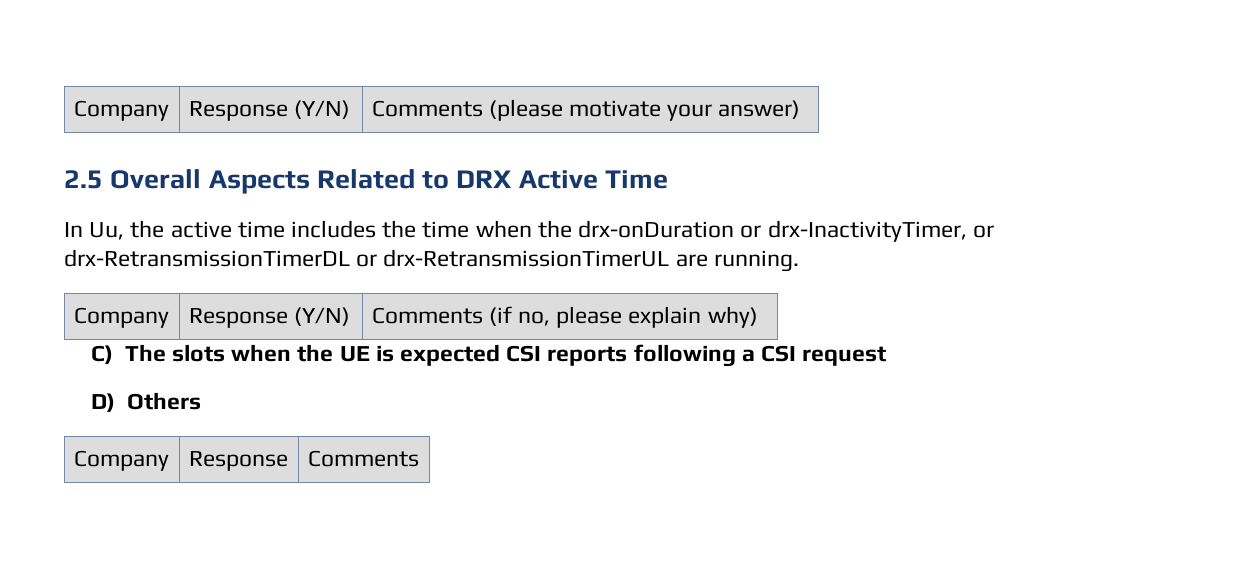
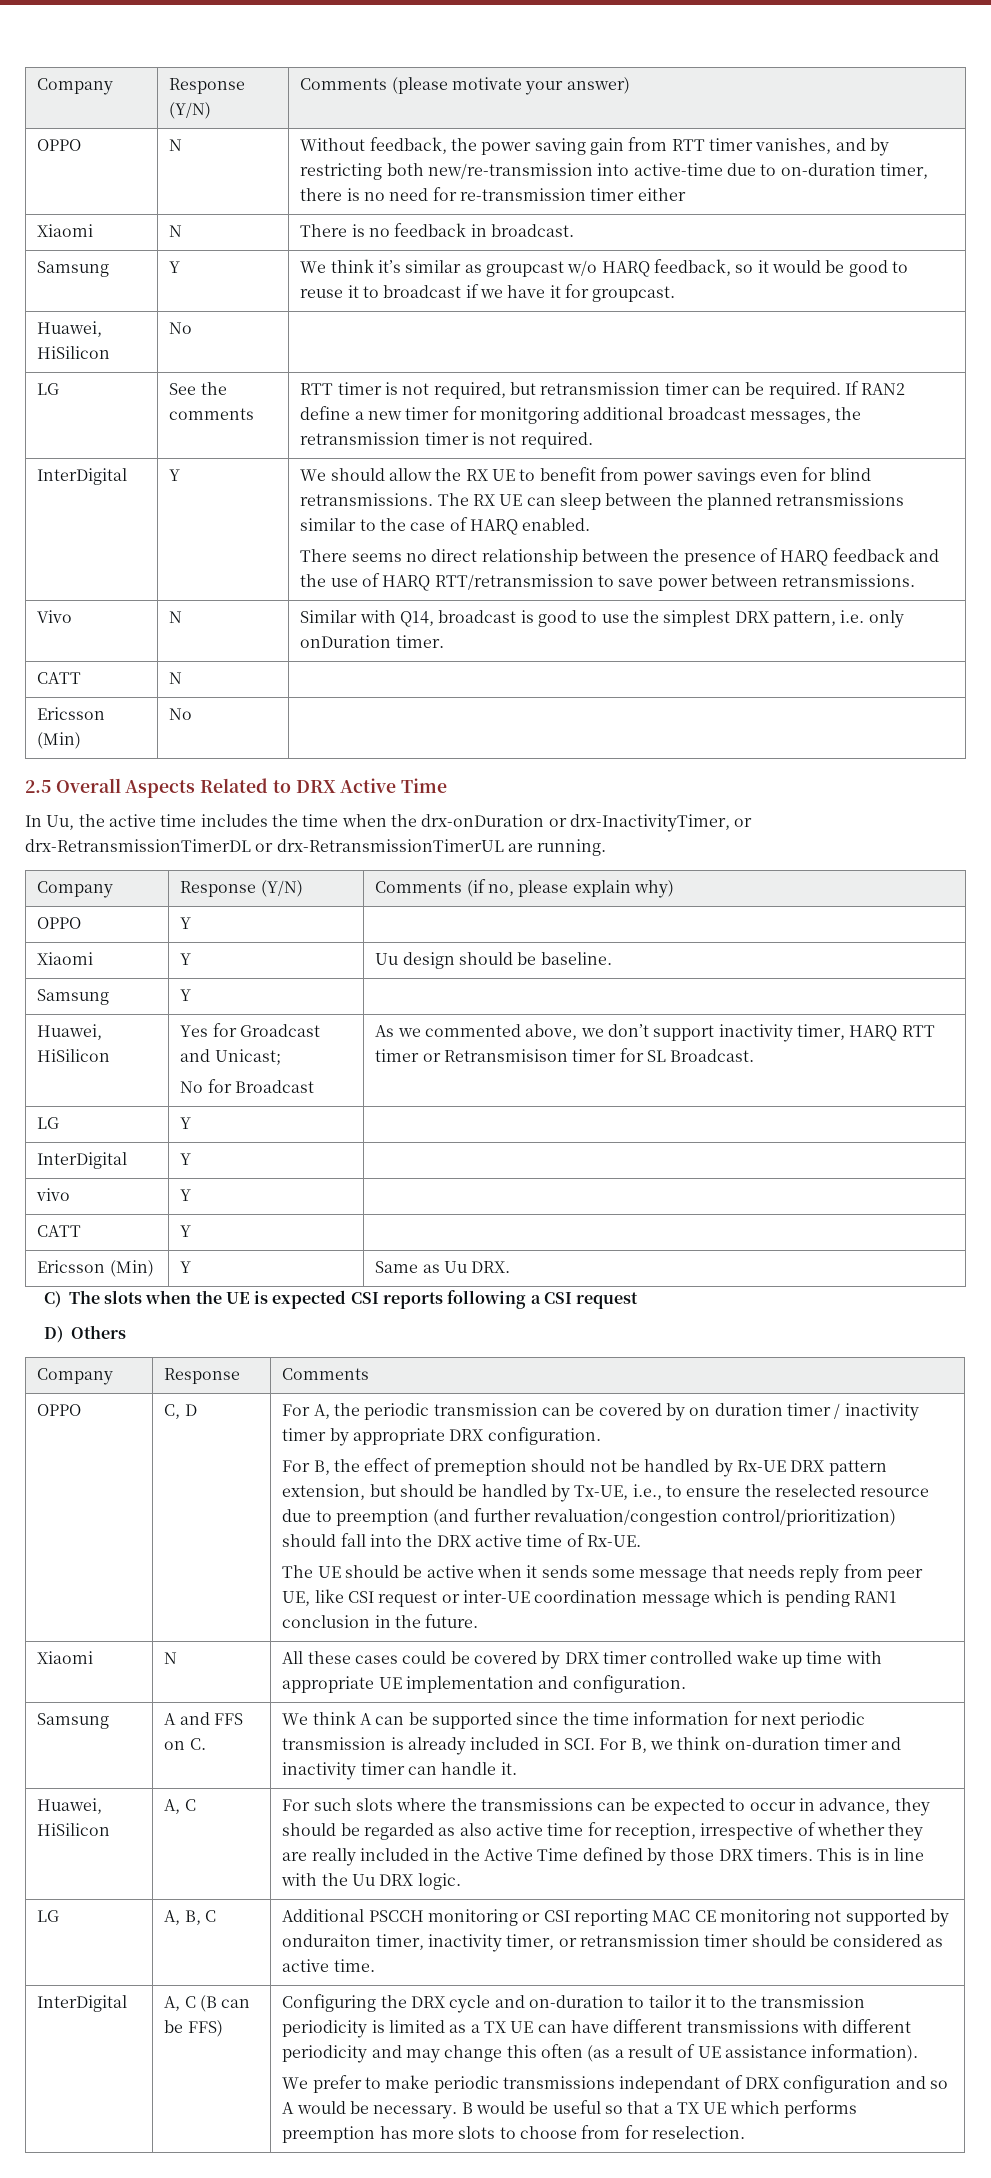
+ OPPO | N | Without feedback, the power saving gain from RTT timer vanishes, and by restricting both new/re-transmission into active-time due to on-duration timer, there is no need for re-transmission timer either
+ Xiaomi | N | There is no feedback in broadcast.
+ Samsung | Y | We think it’s similar as groupcast w/o HARQ feedback, so it would be good to reuse it to broadcast if we have it for groupcast.
+ Huawei, HiSilicon | No |
+ LG | See the comments | RTT timer is not required, but retransmission timer can be required. If RAN2 define a new timer for monitgoring additional broadcast messages, the retransmission timer is not required.
+ InterDigital | Y | We should allow the RX UE to benefit from power savings even for blind retransmissions. The RX UE can sleep between the planned retransmissions similar to the case of HARQ enabled.
+ There seems no direct relationship between the presence of HARQ feedback and the use of HARQ RTT/retransmission to save power between retransmissions.
+ Vivo | N | Similar with Q14, broadcast is good to use the simplest DRX pattern, i.e. only onDuration timer.
+ CATT | N |
+ Ericsson (Min) | No |
+ OPPO | Y |
+ Xiaomi | Y | Uu design should be baseline.
+ Samsung | Y |
+ Huawei, HiSilicon | Yes for Groadcast and Unicast;
+ No for Broadcast | As we commented above, we don’t support inactivity timer, HARQ RTT timer or Retransmisison timer for SL Broadcast.
+ LG | Y |
+ InterDigital | Y |
+ vivo | Y |
+ CATT | Y |
+ Ericsson (Min) | Y | Same as Uu DRX.
+ OPPO | C, D | For A, the periodic transmission can be covered by on duration timer / inactivity timer by appropriate DRX configuration.
+ For B, the effect of premeption should not be handled by Rx-UE DRX pattern extension, but should be handled by Tx-UE, i.e., to ensure the reselected resource due to preemption (and further revaluation/congestion control/prioritization) should fall into the DRX active time of Rx-UE.
+ The UE should be active when it sends some message that needs reply from peer UE, like CSI request or inter-UE coordination message which is pending RAN1 conclusion in the future.
+ Xiaomi | N | All these cases could be covered by DRX timer controlled wake up time with appropriate UE implementation and configuration.
+ Samsung | A and FFS on C. | We think A can be supported since the time information for next periodic transmission is already included in SCI. For B, we think on-duration timer and inactivity timer can handle it.
+ Huawei, HiSilicon | A, C | For such slots where the transmissions can be expected to occur in advance, they should be regarded as also active time for reception, irrespective of whether they are really included in the Active Time defined by those DRX timers. This is in line with the Uu DRX logic.
+ LG | A, B, C | Additional PSCCH monitoring or CSI reporting MAC CE monitoring not supported by onduraiton timer, inactivity timer, or retransmission timer should be considered as active time.
+ InterDigital | A, C (B can be FFS) | Configuring the DRX cycle and on-duration to tailor it to the transmission periodicity is limited as a TX UE can have different transmissions with different periodicity and may change this often (as a result of UE assistance information).
+ We prefer to make periodic transmissions independant of DRX configuration and so A would be necessary. B would be useful so that a TX UE which performs preemption has more slots to choose from for reselection.

